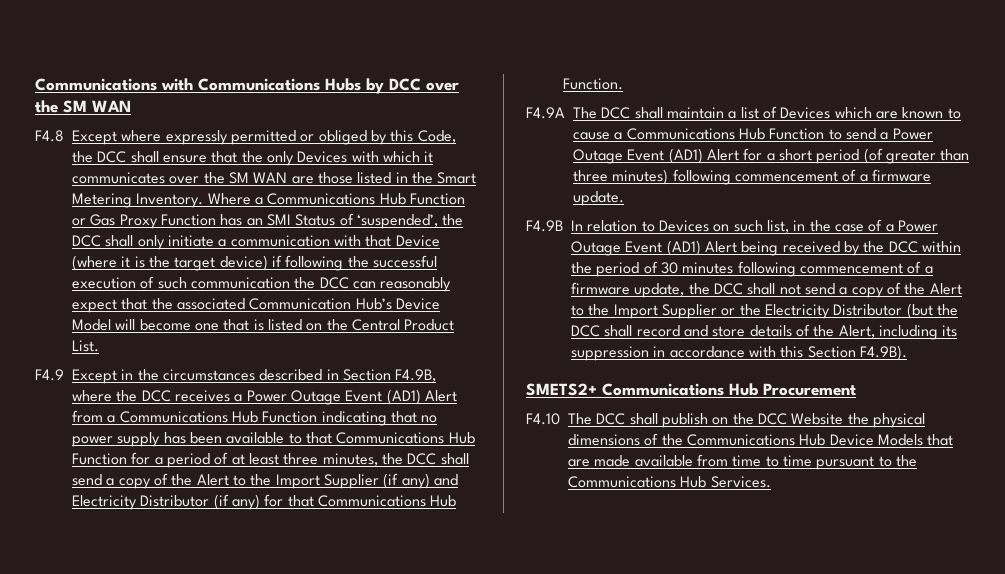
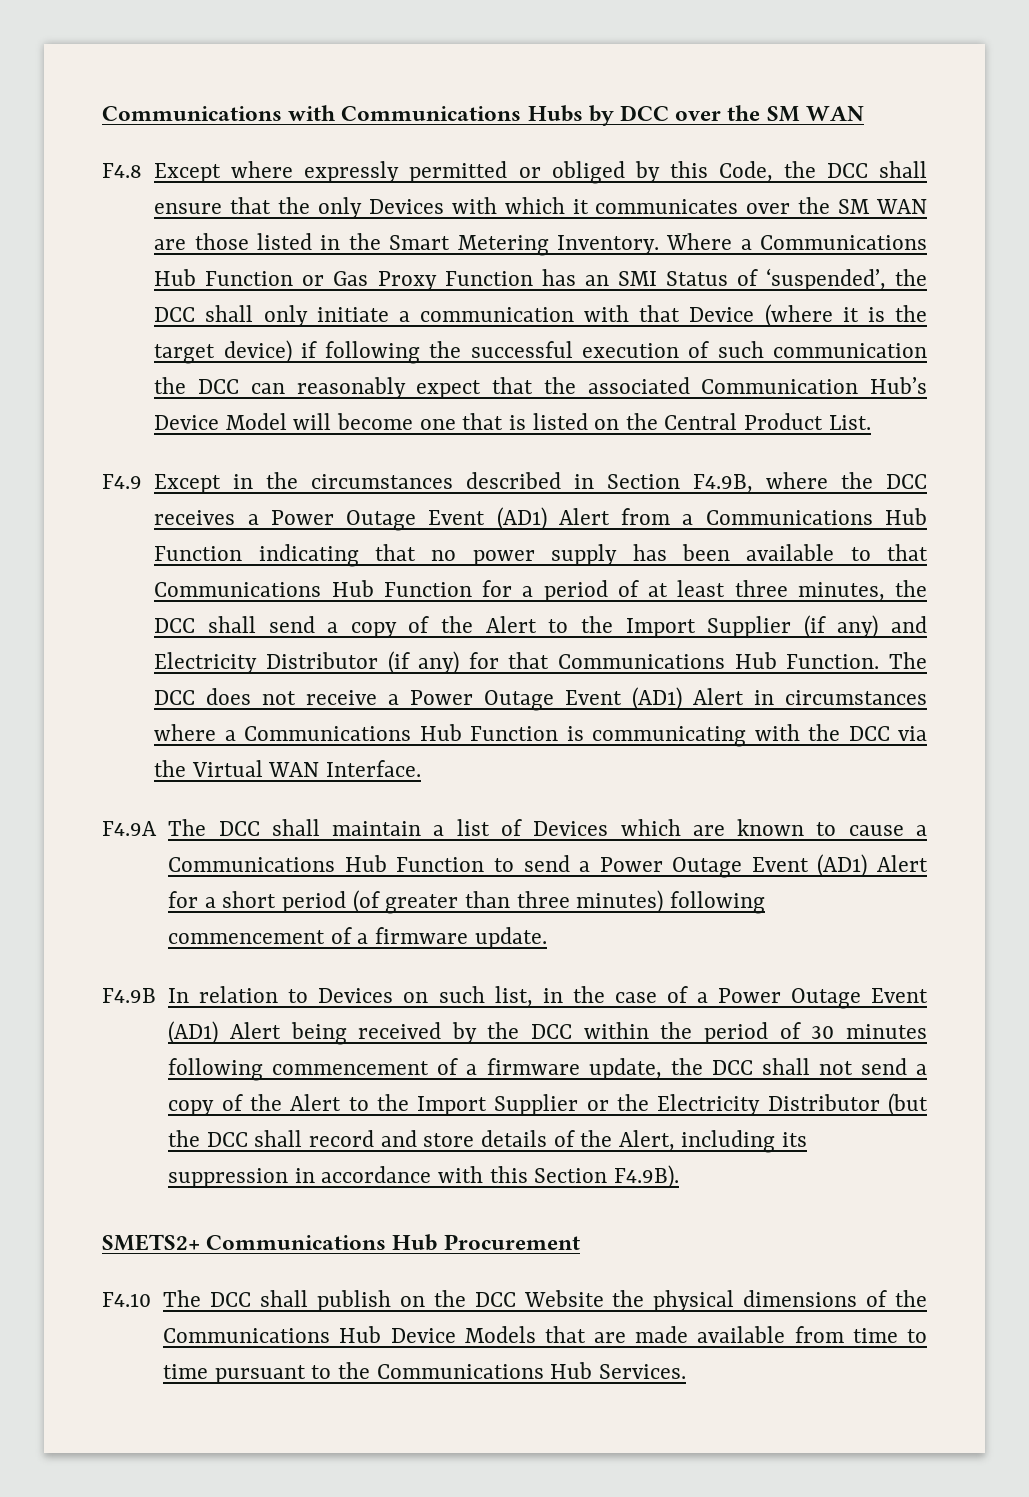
+ The DCC does not receive a Power Outage Event (AD1) Alert in circumstances where a Communications Hub Function is communicating with the DCC via the Virtual WAN Interface.

